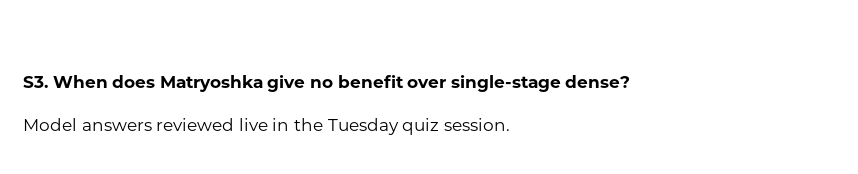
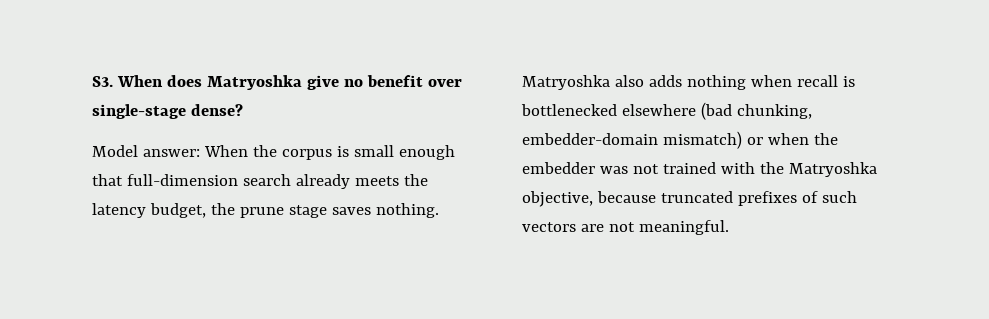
- Model answers reviewed live in the Tuesday quiz session.
+ Model answer: When the corpus is small enough that full-dimension search already meets the latency budget, the prune stage saves nothing. Matryoshka also adds nothing when recall is bottlenecked elsewhere (bad chunking, embedder-domain mismatch) or when the embedder was not trained with the Matryoshka objective, because truncated prefixes of such vectors are not meaningful.

